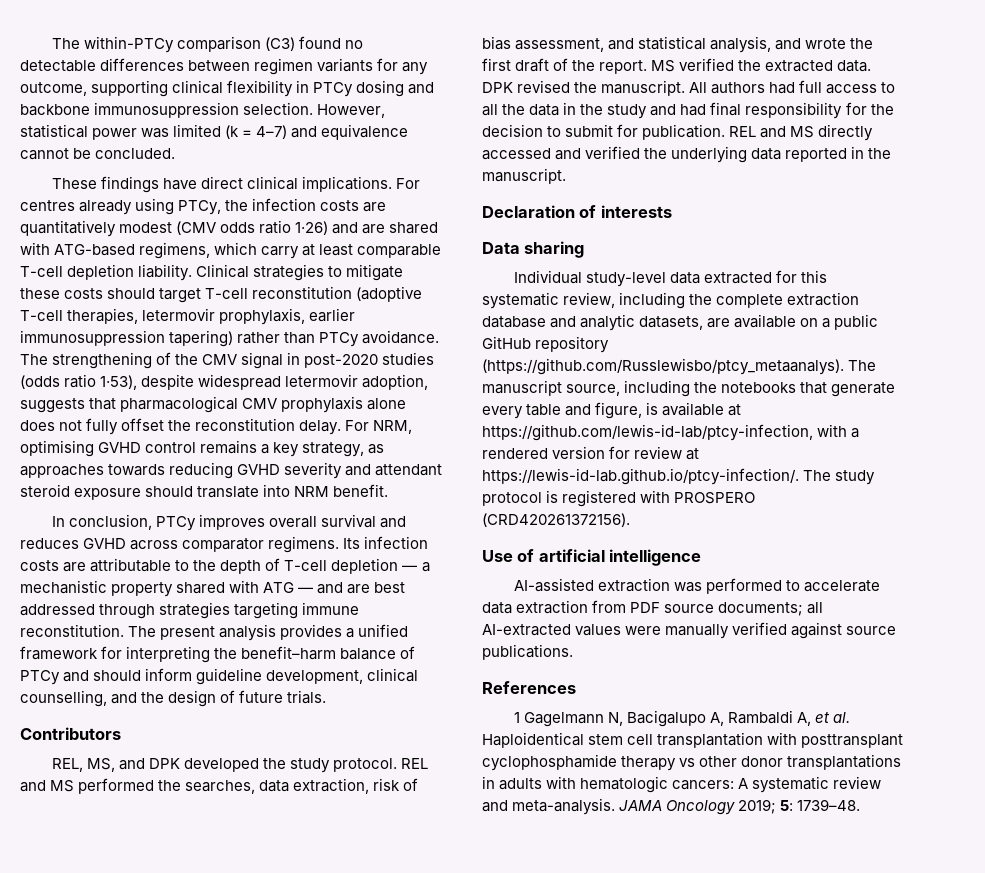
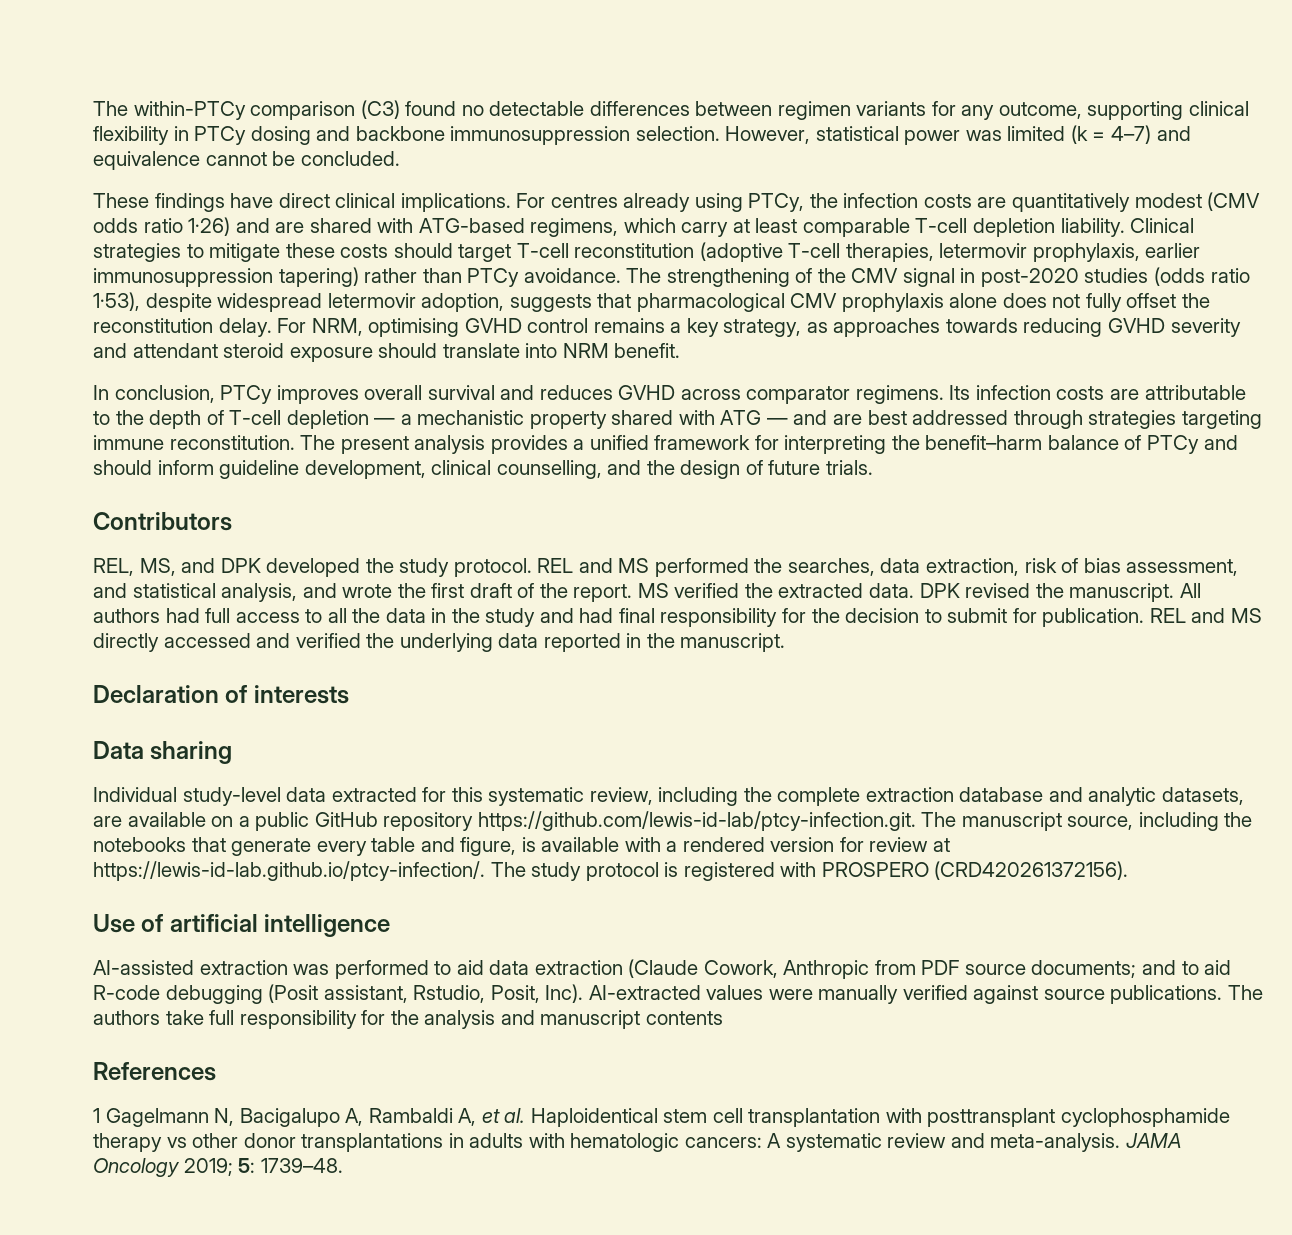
- Individual study-level data extracted for this systematic review, including the complete extraction database and analytic datasets, are available on a public GitHub repository (https://github.com/Russlewisbo/ptcy_metaanalys). The manuscript source, including the notebooks that generate every table and figure, is available at https://github.com/lewis-id-lab/ptcy-infection, with a rendered version for review at https://lewis-id-lab.github.io/ptcy-infection/. The study protocol is registered with PROSPERO (CRD420261372156).
+ Individual study-level data extracted for this systematic review, including the complete extraction database and analytic datasets, are available on a public GitHub repository https://github.com/lewis-id-lab/ptcy-infection.git. The manuscript source, including the notebooks that generate every table and figure, is available with a rendered version for review at https://lewis-id-lab.github.io/ptcy-infection/. The study protocol is registered with PROSPERO (CRD420261372156).
- AI-assisted extraction was performed to accelerate data extraction from PDF source documents; all AI-extracted values were manually verified against source publications.
+ AI-assisted extraction was performed to aid data extraction (Claude Cowork, Anthropic from PDF source documents; and to aid R-code debugging (Posit assistant, Rstudio, Posit, Inc). AI-extracted values were manually verified against source publications. The authors take full responsibility for the analysis and manuscript contents

